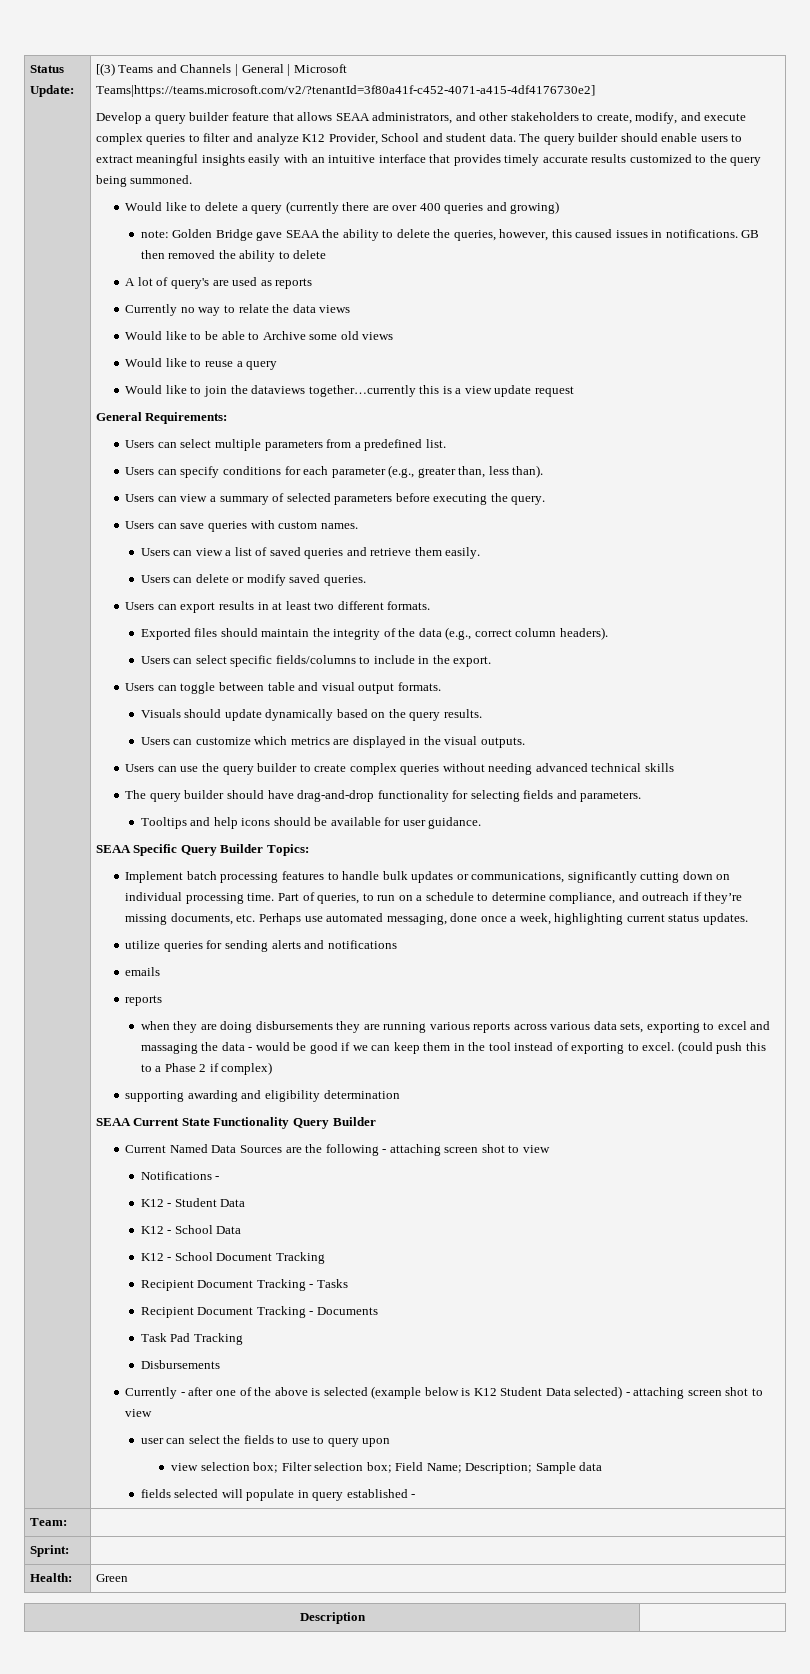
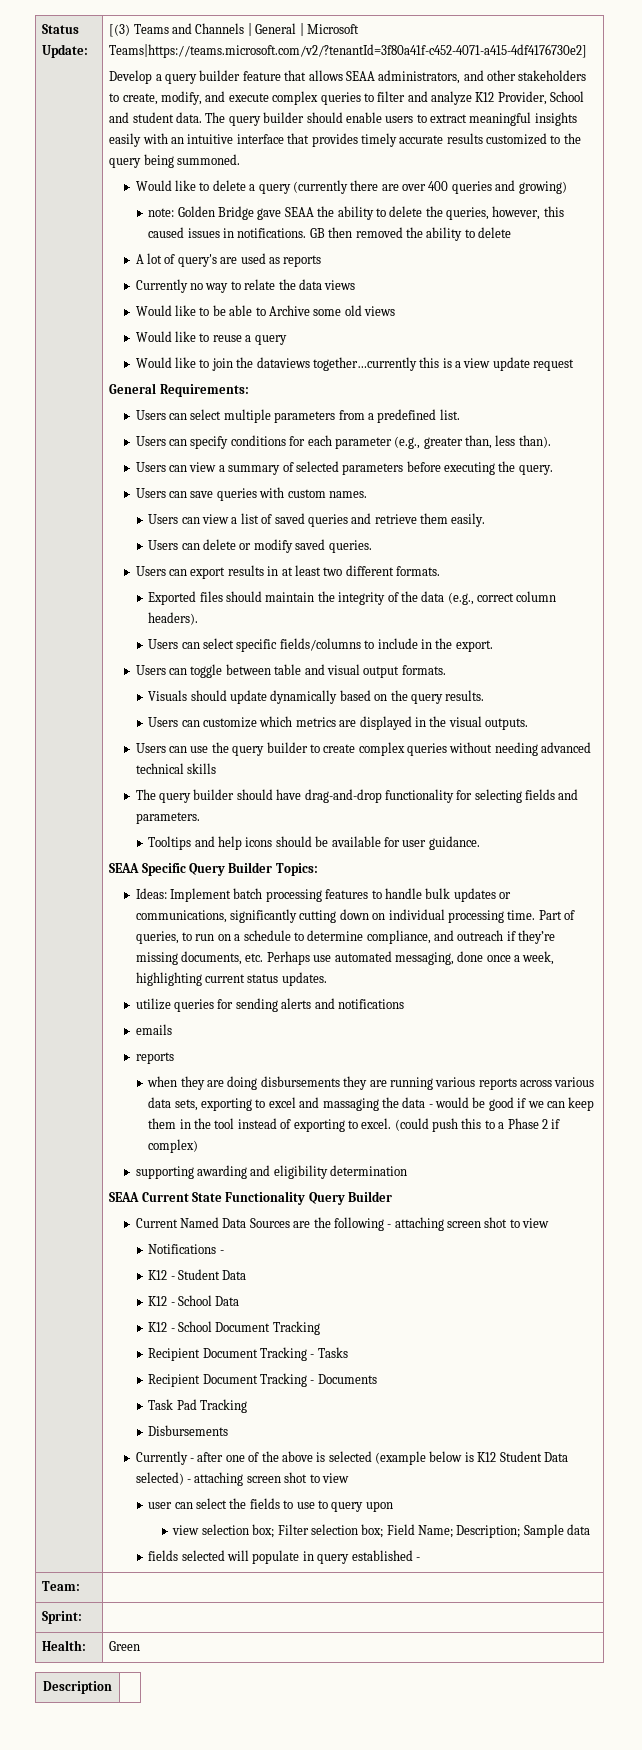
- Implement batch processing features to handle bulk updates or communications, significantly cutting down on individual processing time.
+ Ideas: Implement batch processing features to handle bulk updates or communications, significantly cutting down on individual processing time.

